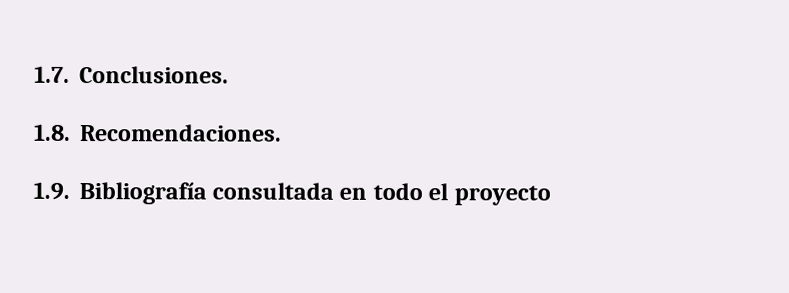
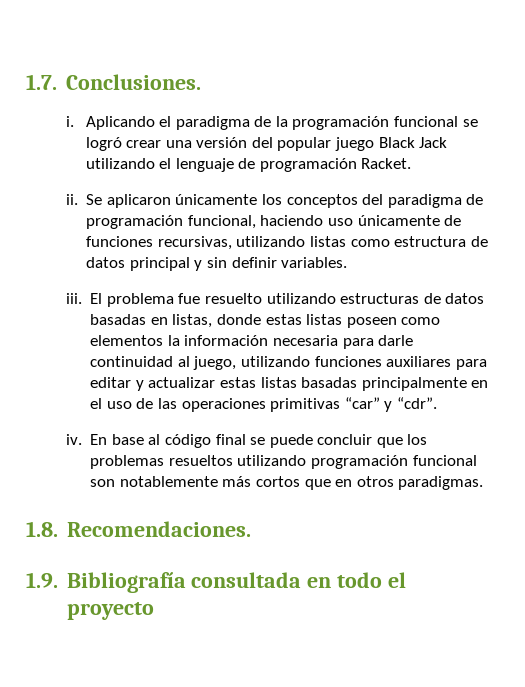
+ i. Aplicando el paradigma de la programación funcional se logró crear una versión del popular juego Black Jack utilizando el lenguaje de programación Racket.
+ ii. Se aplicaron únicamente los conceptos del paradigma de programación funcional, haciendo uso únicamente de funciones recursivas, utilizando listas como estructura de datos principal y sin definir variables.
+ iii. El problema fue resuelto utilizando estructuras de datos basadas en listas, donde estas listas poseen como elementos la información necesaria para darle continuidad al juego, utilizando funciones auxiliares para editar y actualizar estas listas basadas principalmente en el uso de las operaciones primitivas “car” y “cdr”.
+ iv. En base al código final se puede concluir que los problemas resueltos utilizando programación funcional son notablemente más cortos que en otros paradigmas.

